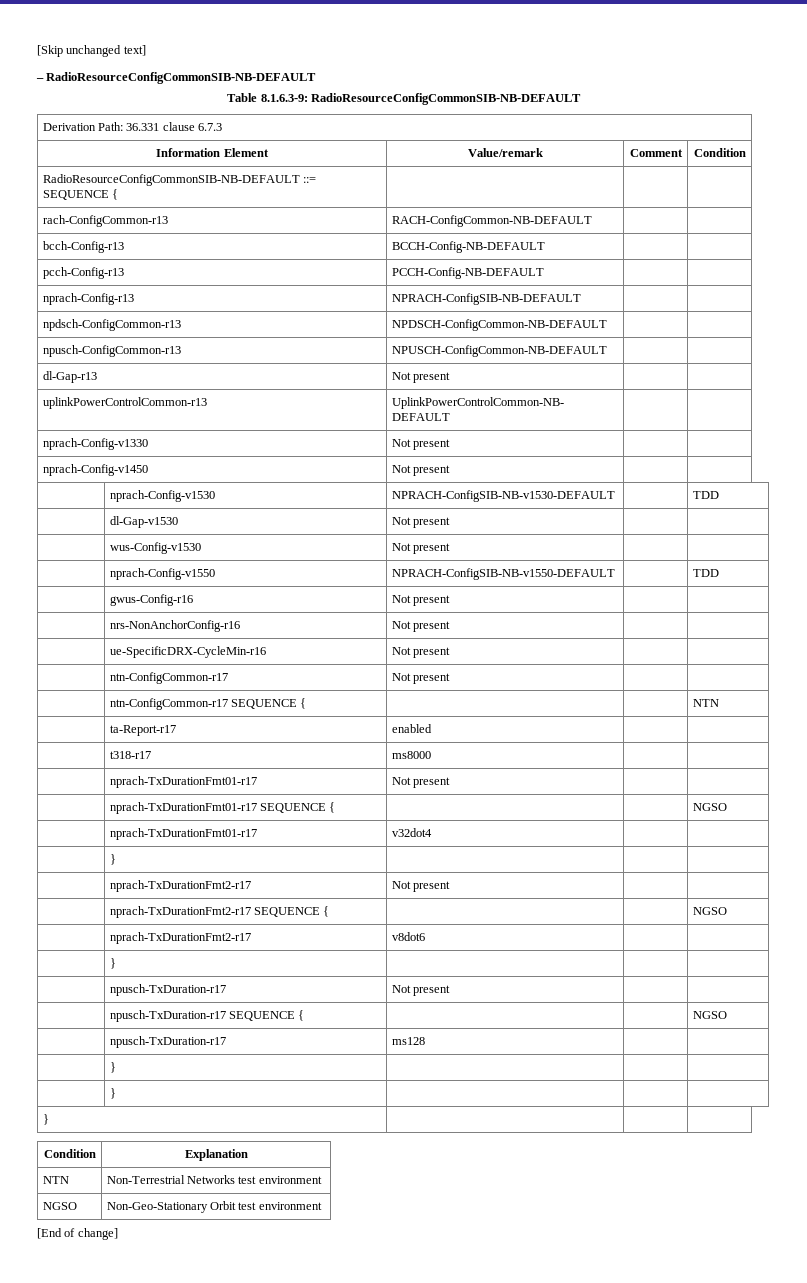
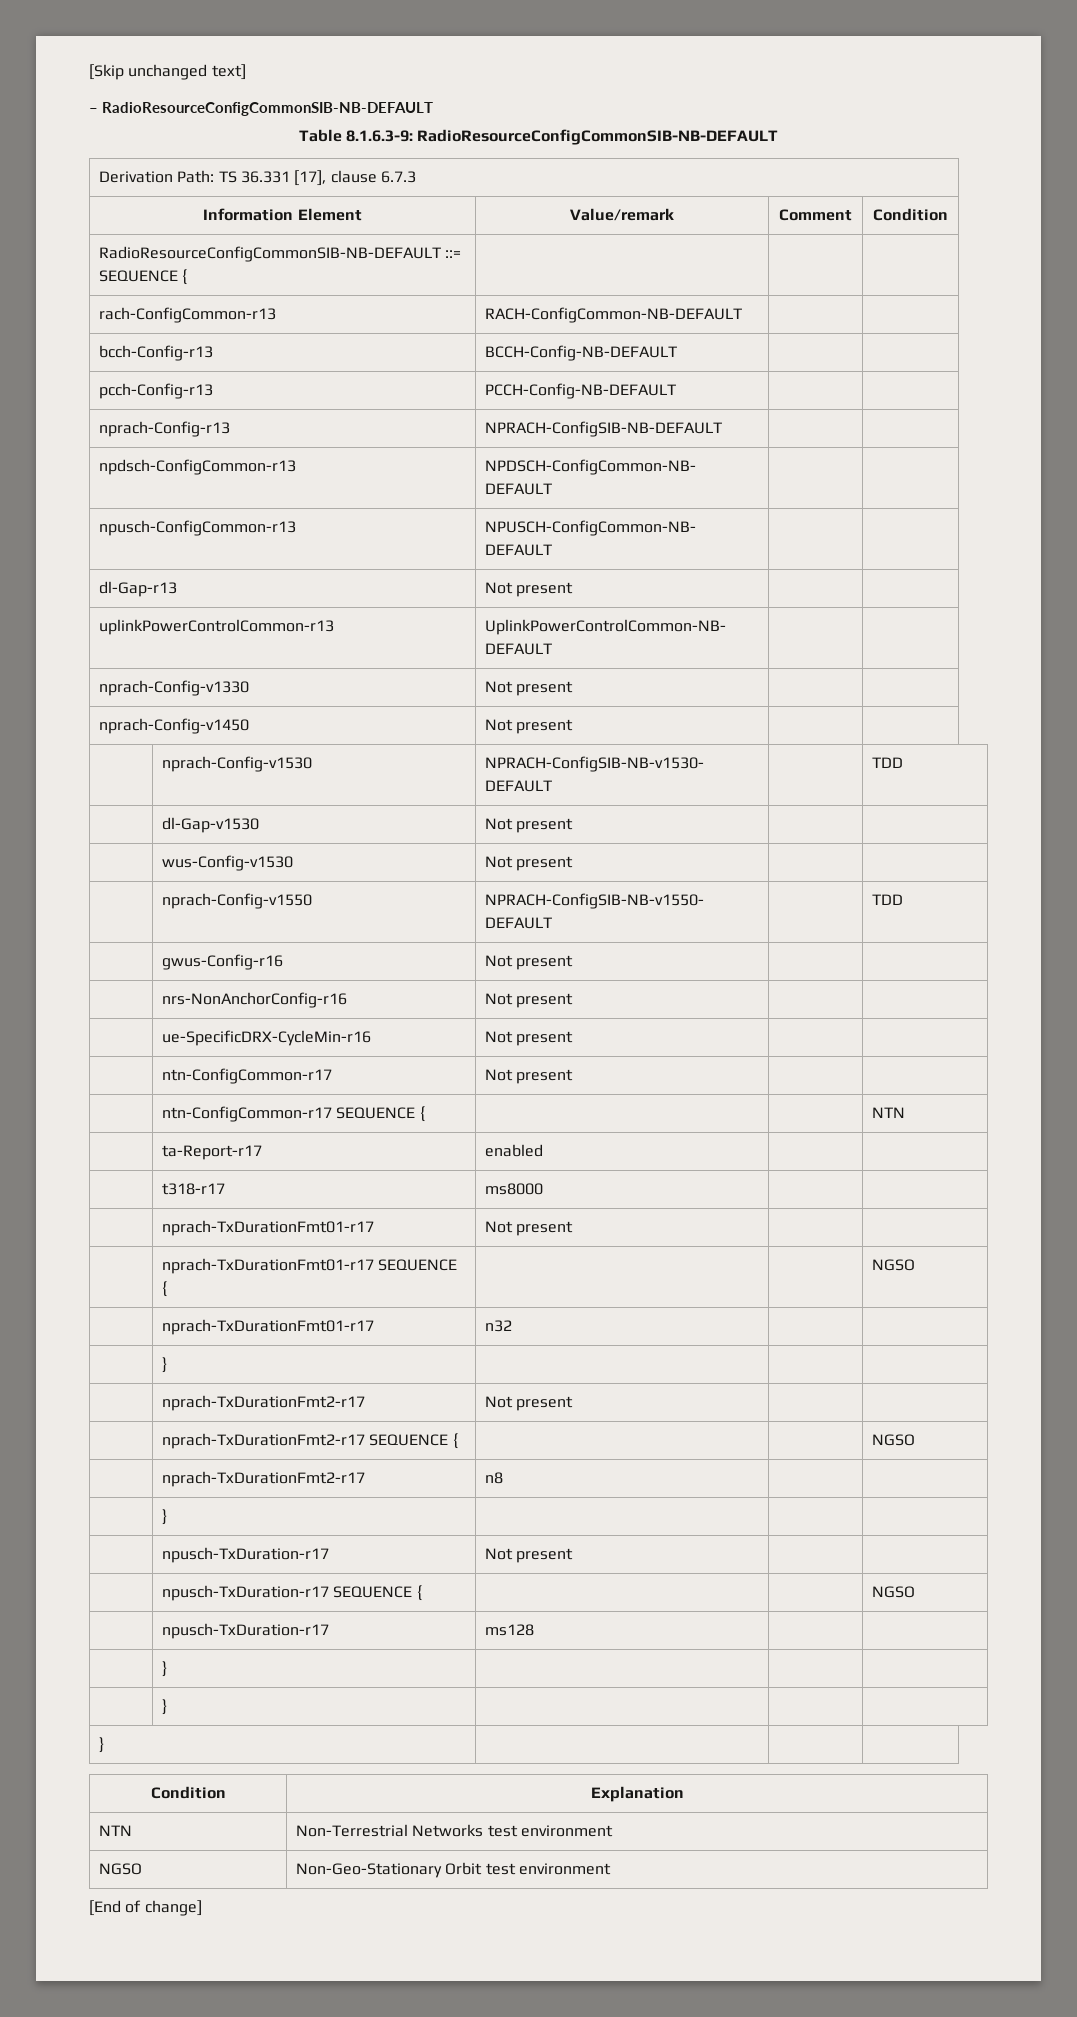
- Derivation Path: 36.331 clause 6.7.3
+ Derivation Path: TS 36.331 [17], clause 6.7.3
- | nprach-TxDurationFmt01-r17 | v32dot4 | |
+ | nprach-TxDurationFmt01-r17 | n32 | |
- | nprach-TxDurationFmt2-r17 | v8dot6 | |
+ | nprach-TxDurationFmt2-r17 | n8 | |

